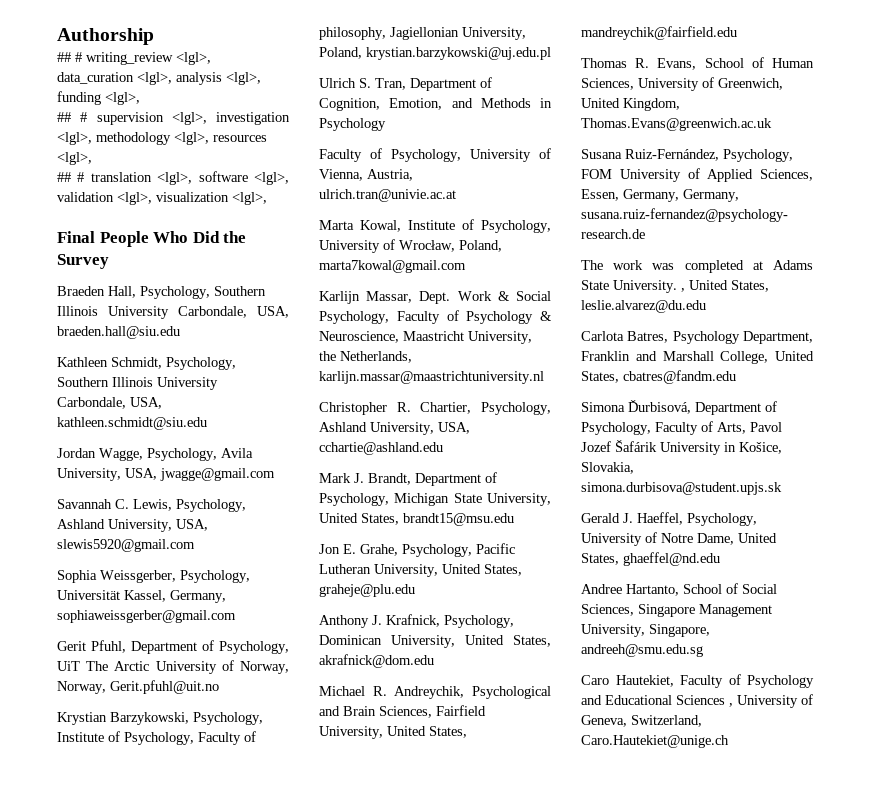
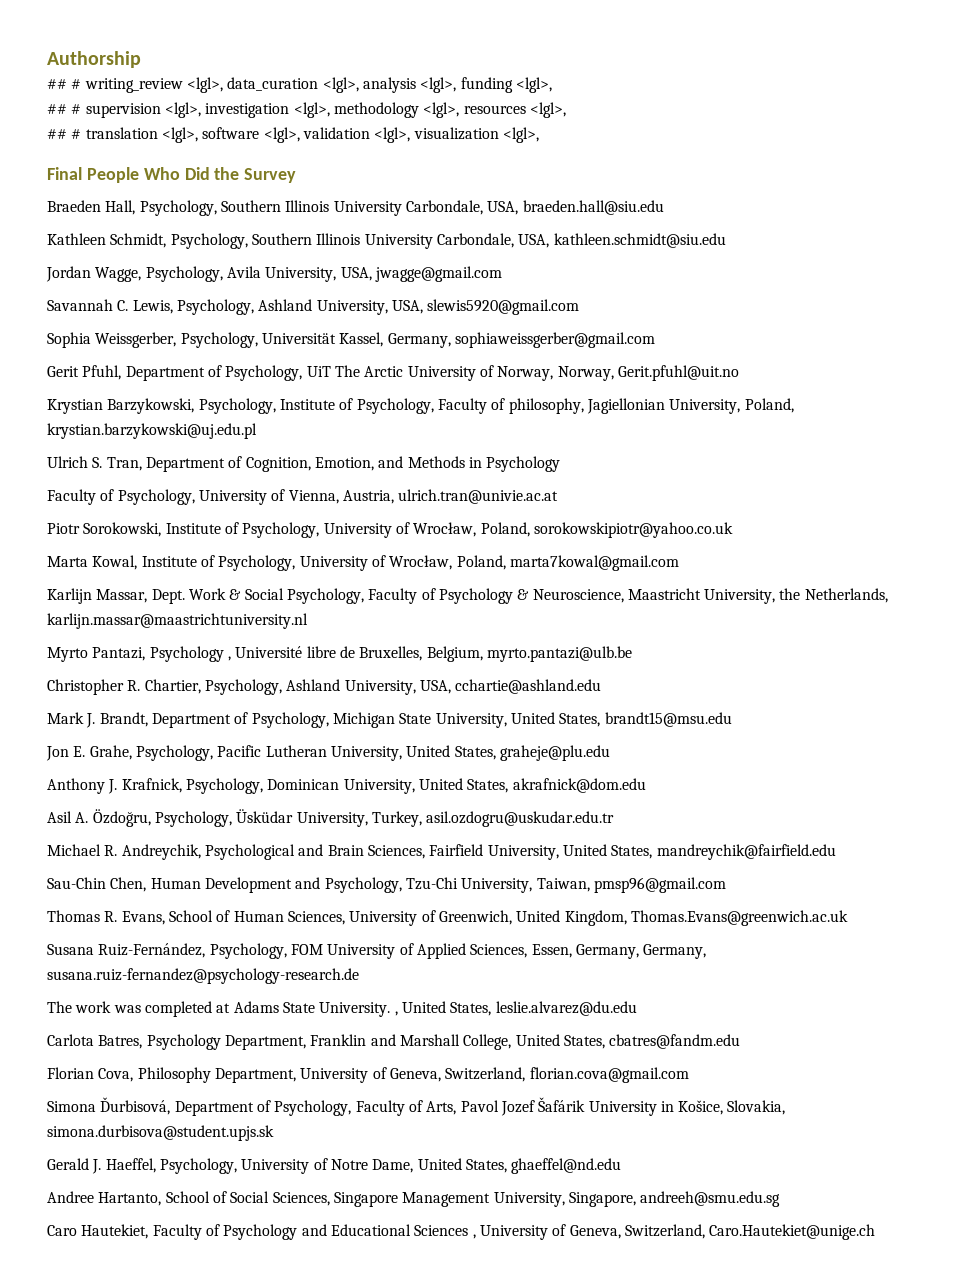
+ Piotr Sorokowski, Institute of Psychology, University of Wrocław, Poland, sorokowskipiotr@yahoo.co.uk
+ Myrto Pantazi, Psychology , Université libre de Bruxelles, Belgium, myrto.pantazi@ulb.be
+ Asil A. Özdoğru, Psychology, Üsküdar University, Turkey, asil.ozdogru@uskudar.edu.tr
+ Sau-Chin Chen, Human Development and Psychology, Tzu-Chi University, Taiwan, pmsp96@gmail.com
+ Florian Cova, Philosophy Department, University of Geneva, Switzerland, florian.cova@gmail.com

